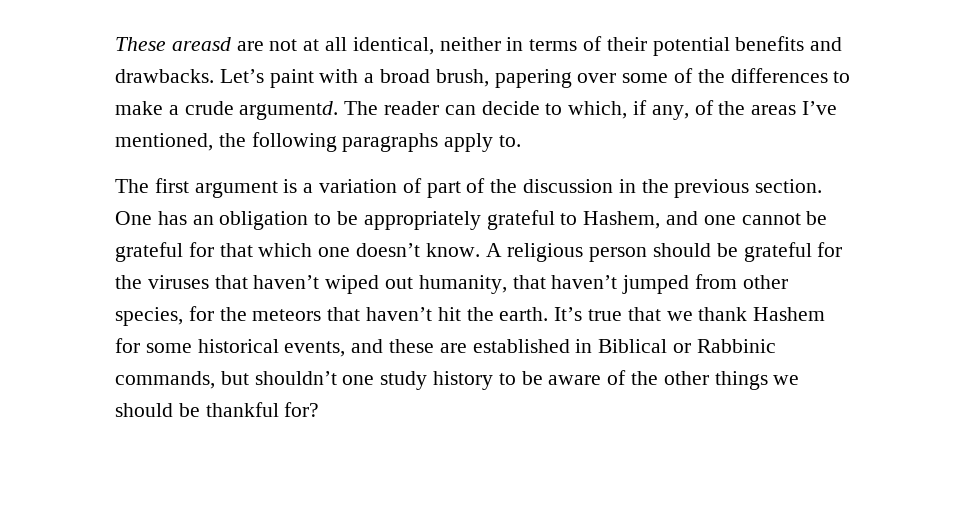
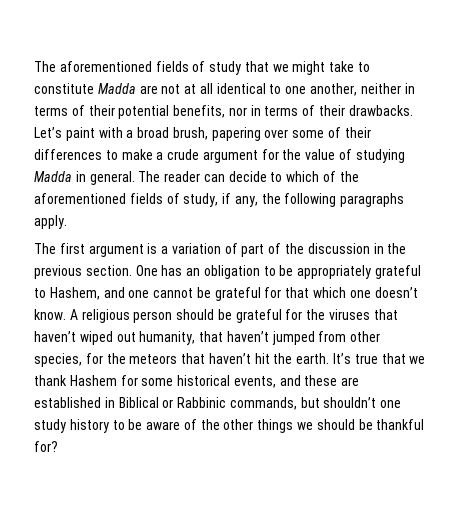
- These areasd are not at all identical, neither in terms of their potential benefits and drawbacks.
+ The aforementioned fields of study that we might take to constitute Madda are not at all identical to one another, neither in terms of their potential benefits, nor in terms of their drawbacks.
- Let’s paint with a broad brush, papering over some of the differences to make a crude argumentd.
+ Let’s paint with a broad brush, papering over some of their differences to make a crude argument for the value of studying Madda in general.
- The reader can decide to which, if any, of the areas I’ve mentioned, the following paragraphs apply to.
+ The reader can decide to which of the aforementioned fields of study, if any, the following paragraphs apply.

